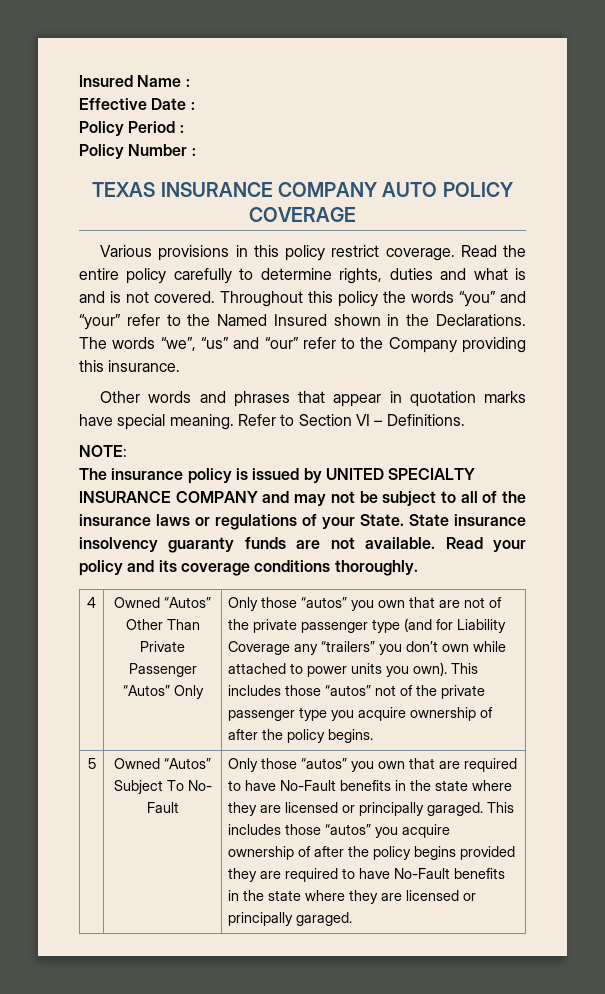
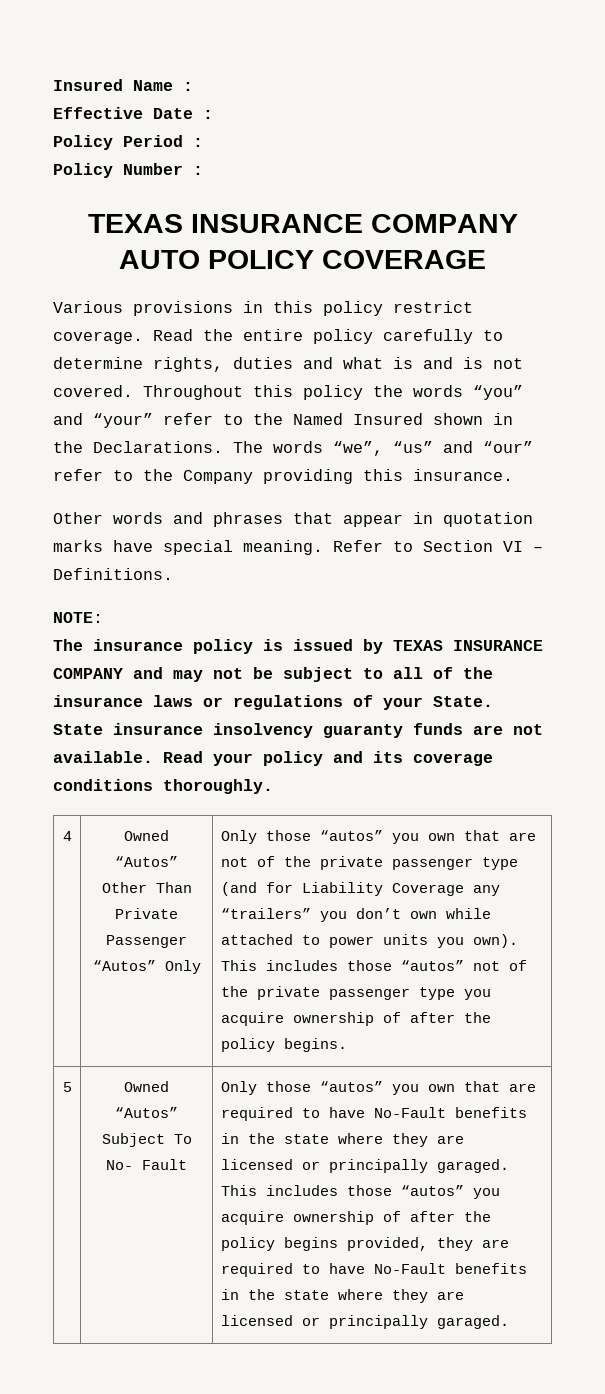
- The insurance policy is issued by UNITED SPECIALTY INSURANCE COMPANY and may not be subject to all of the insurance laws or regulations of your State.
+ The insurance policy is issued by TEXAS INSURANCE COMPANY and may not be subject to all of the insurance laws or regulations of your State.
- This includes those “autos” you acquire ownership of after the policy begins provided they are required to have No-Fault benefits in the state where they are licensed or principally garaged.
+ This includes those “autos” you acquire ownership of after the policy begins provided, they are required to have No-Fault benefits in the state where they are licensed or principally garaged.

